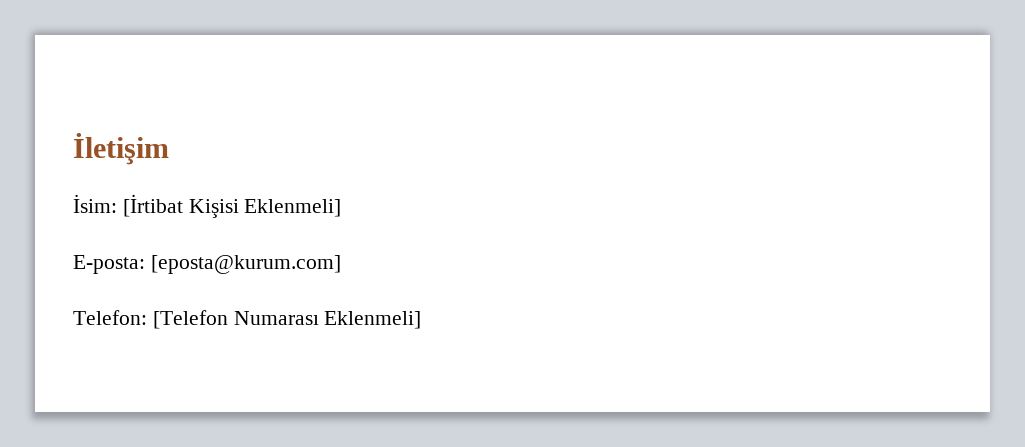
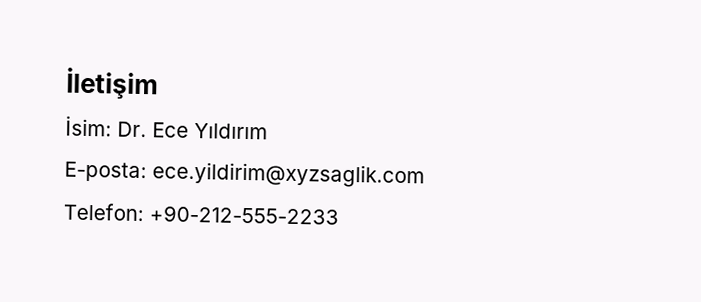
- İsim: [İrtibat Kişisi Eklenmeli]
+ İsim: Dr. Ece Yıldırım
- E-posta: [eposta@kurum.com]
+ E-posta: ece.yildirim@xyzsaglik.com
- Telefon: [Telefon Numarası Eklenmeli]
+ Telefon: +90-212-555-2233

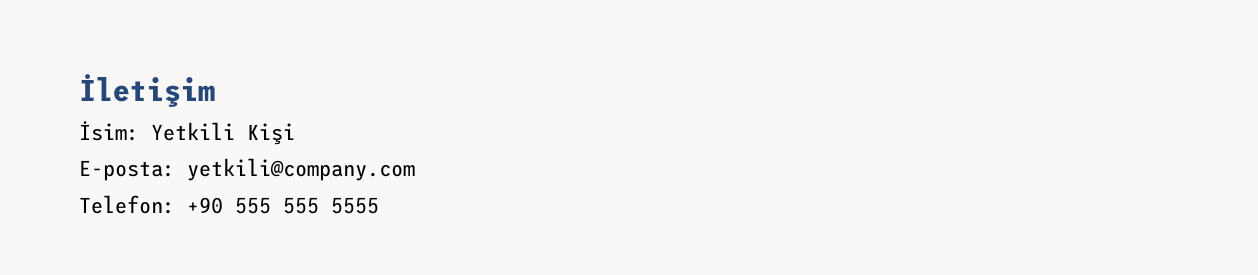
- İsim: Dr. Ece Yıldırım
+ İsim: Yetkili Kişi
- E-posta: ece.yildirim@xyzsaglik.com
+ E-posta: yetkili@company.com
- Telefon: +90-212-555-2233
+ Telefon: +90 555 555 5555

